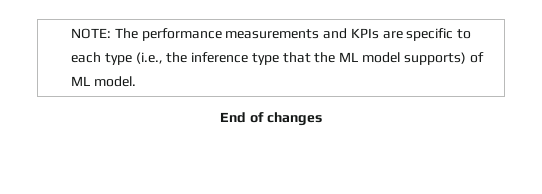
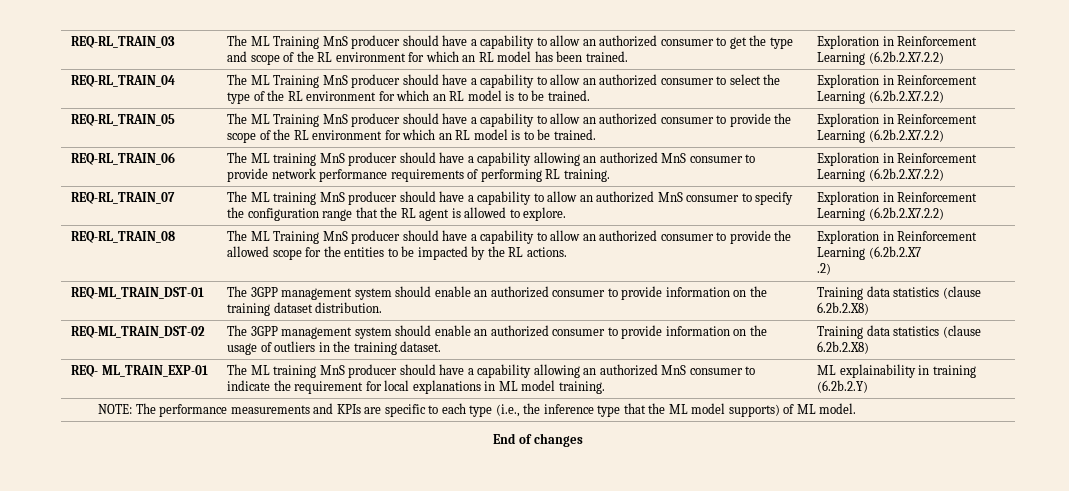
+ REQ-RL_TRAIN_03 | The ML Training MnS producer should have a capability to allow an authorized consumer to get the type and scope of the RL environment for which an RL model has been trained. | Exploration in Reinforcement Learning (6.2b.2.X7.2.2)
+ REQ-RL_TRAIN_04 | The ML Training MnS producer should have a capability to allow an authorized consumer to select the type of the RL environment for which an RL model is to be trained. | Exploration in Reinforcement Learning (6.2b.2.X7.2.2)
+ REQ-RL_TRAIN_05 | The ML Training MnS producer should have a capability to allow an authorized consumer to provide the scope of the RL environment for which an RL model is to be trained. | Exploration in Reinforcement Learning (6.2b.2.X7.2.2)
+ REQ-RL_TRAIN_06 | The ML training MnS producer should have a capability allowing an authorized MnS consumer to provide network performance requirements of performing RL training. | Exploration in Reinforcement Learning (6.2b.2.X7.2.2)
+ REQ-RL_TRAIN_07 | The ML training MnS producer should have a capability to allow an authorized MnS consumer to specify the configuration range that the RL agent is allowed to explore. | Exploration in Reinforcement Learning (6.2b.2.X7.2.2)
+ REQ-RL_TRAIN_08 | The ML Training MnS producer should have a capability to allow an authorized consumer to provide the allowed scope for the entities to be impacted by the RL actions. | Exploration in Reinforcement Learning (6.2b.2.X7
+ .2)
+ REQ-ML_TRAIN_DST-01 | The 3GPP management system should enable an authorized consumer to provide information on the training dataset distribution. | Training data statistics (clause 6.2b.2.X8)
+ REQ-ML_TRAIN_DST-02 | The 3GPP management system should enable an authorized consumer to provide information on the usage of outliers in the training dataset. | Training data statistics (clause 6.2b.2.X8)
+ REQ- ML_TRAIN_EXP-01 | The ML training MnS producer should have a capability allowing an authorized MnS consumer to indicate the requirement for local explanations in ML model training. | ML explainability in training (6.2b.2.Y)

